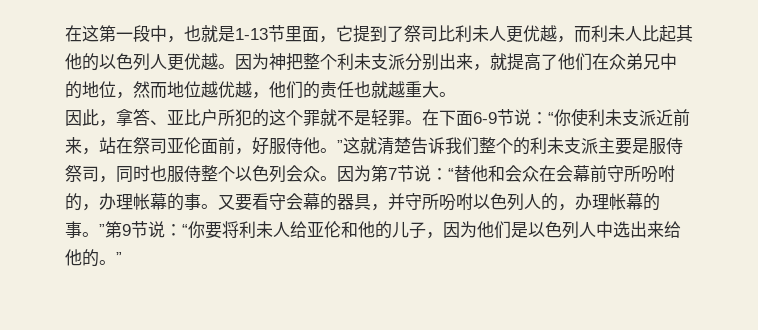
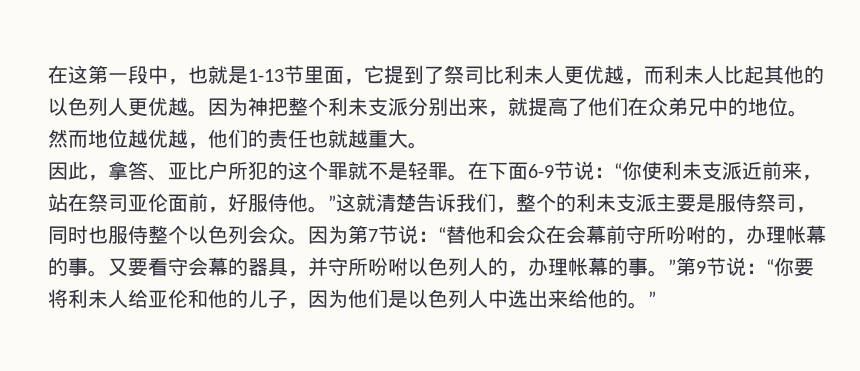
- 因为神把整个利未支派分别出来，就提高了他们在众弟兄中的地位，然而地位越优越，他们的责任也就越重大。
+ 因为神把整个利未支派分别出来，就提高了他们在众弟兄中的地位。然而地位越优越，他们的责任也就越重大。
- 在下面6-9节说：“你使利未支派近前来，站在祭司亚伦面前，好服侍他。”这就清楚告诉我们整个的利未支派主要是服侍祭司，同时也服侍整个以色列会众。
+ 在下面6-9节说：“你使利未支派近前来，站在祭司亚伦面前，好服侍他。”这就清楚告诉我们，整个的利未支派主要是服侍祭司，同时也服侍整个以色列会众。

